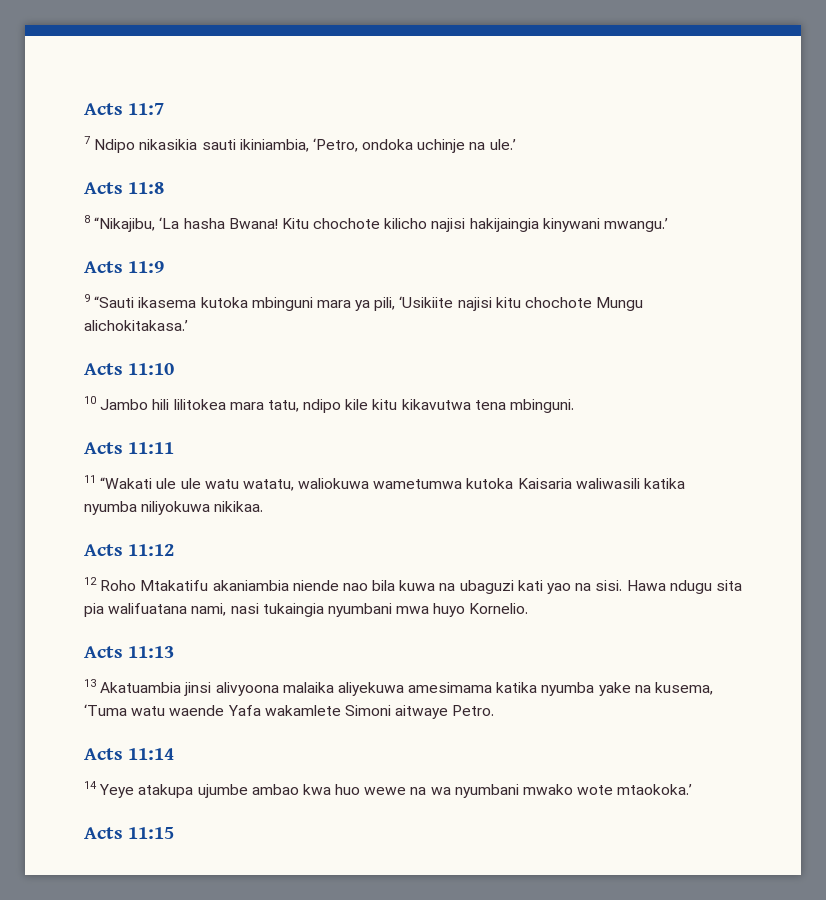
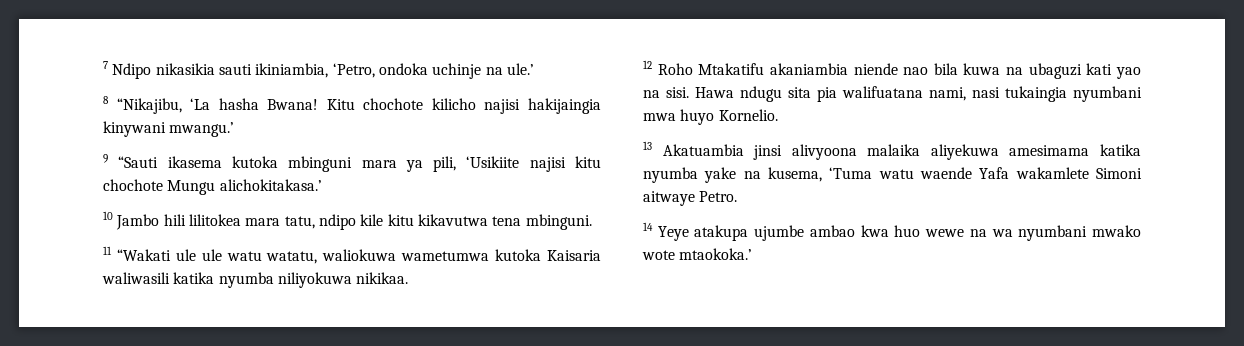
- Acts 11:7
- Acts 11:8
- Acts 11:9
- Acts 11:10
- Acts 11:11
- Acts 11:12
- Acts 11:13
- Acts 11:14
- Acts 11:15

